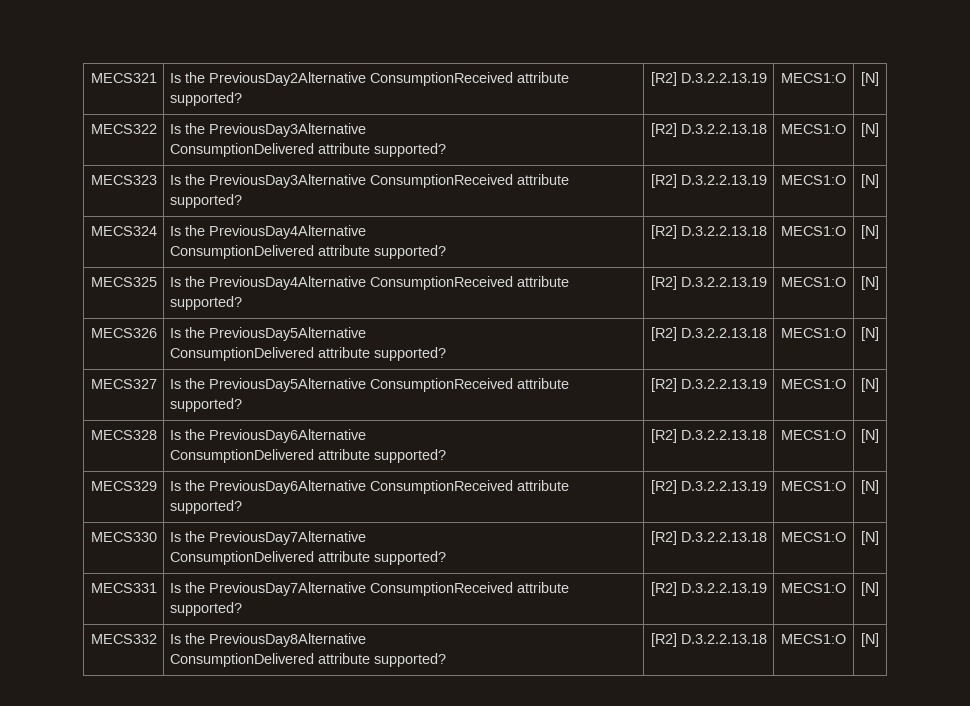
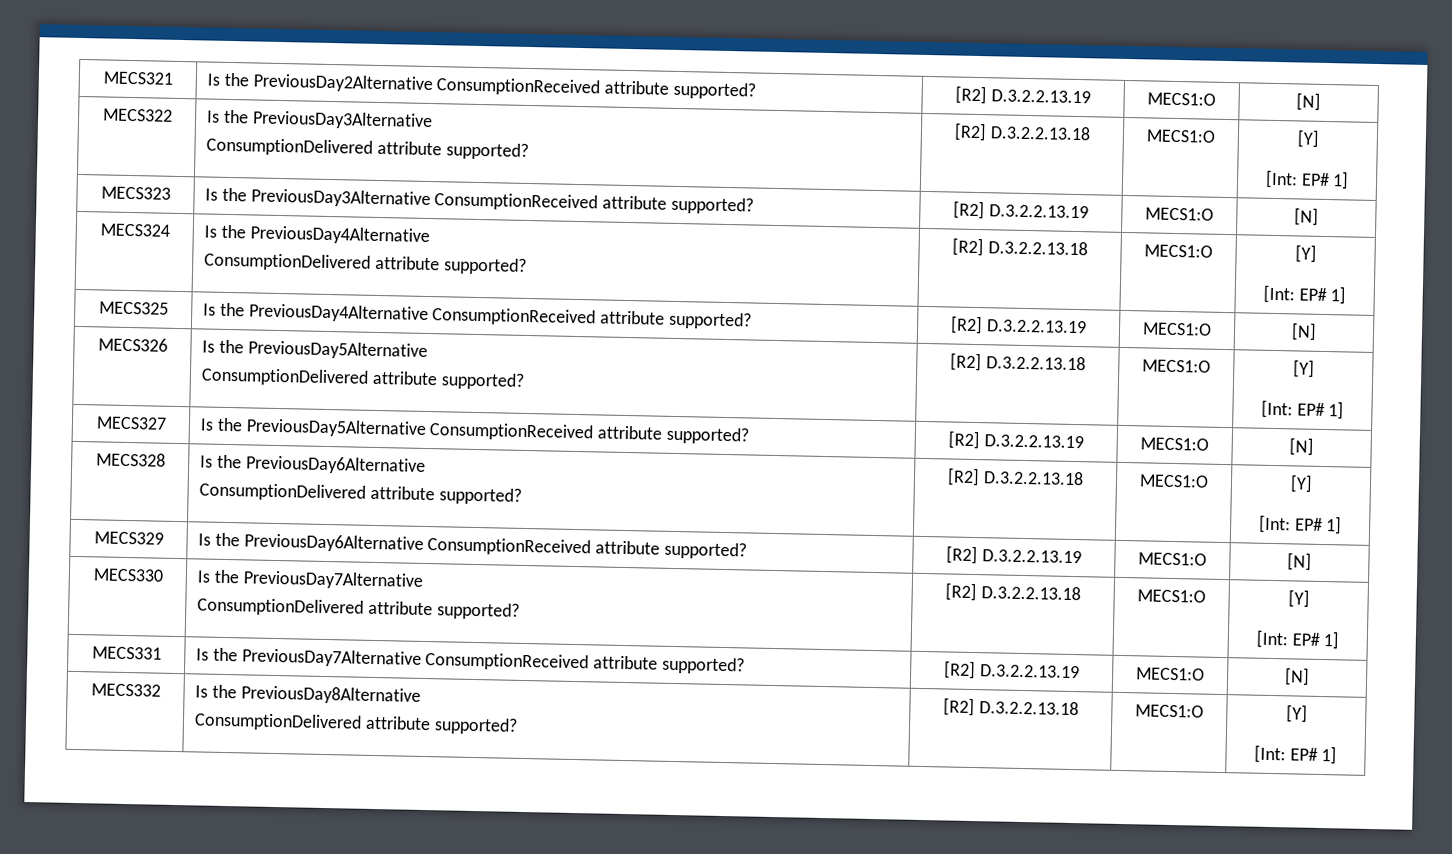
  MECS322 | Is the PreviousDay3Alternative
- ConsumptionDelivered attribute supported? | [R2] D.3.2.2.13.18 | MECS1:O | [N]
+ ConsumptionDelivered attribute supported? | [R2] D.3.2.2.13.18 | MECS1:O | [Y]
+ [Int: EP# 1]
  MECS324 | Is the PreviousDay4Alternative
- ConsumptionDelivered attribute supported? | [R2] D.3.2.2.13.18 | MECS1:O | [N]
+ ConsumptionDelivered attribute supported? | [R2] D.3.2.2.13.18 | MECS1:O | [Y]
+ [Int: EP# 1]
  MECS326 | Is the PreviousDay5Alternative
- ConsumptionDelivered attribute supported? | [R2] D.3.2.2.13.18 | MECS1:O | [N]
+ ConsumptionDelivered attribute supported? | [R2] D.3.2.2.13.18 | MECS1:O | [Y]
+ [Int: EP# 1]
  MECS328 | Is the PreviousDay6Alternative
- ConsumptionDelivered attribute supported? | [R2] D.3.2.2.13.18 | MECS1:O | [N]
+ ConsumptionDelivered attribute supported? | [R2] D.3.2.2.13.18 | MECS1:O | [Y]
+ [Int: EP# 1]
  MECS330 | Is the PreviousDay7Alternative
- ConsumptionDelivered attribute supported? | [R2] D.3.2.2.13.18 | MECS1:O | [N]
+ ConsumptionDelivered attribute supported? | [R2] D.3.2.2.13.18 | MECS1:O | [Y]
+ [Int: EP# 1]
  MECS332 | Is the PreviousDay8Alternative
- ConsumptionDelivered attribute supported? | [R2] D.3.2.2.13.18 | MECS1:O | [N]
+ ConsumptionDelivered attribute supported? | [R2] D.3.2.2.13.18 | MECS1:O | [Y]
+ [Int: EP# 1]

